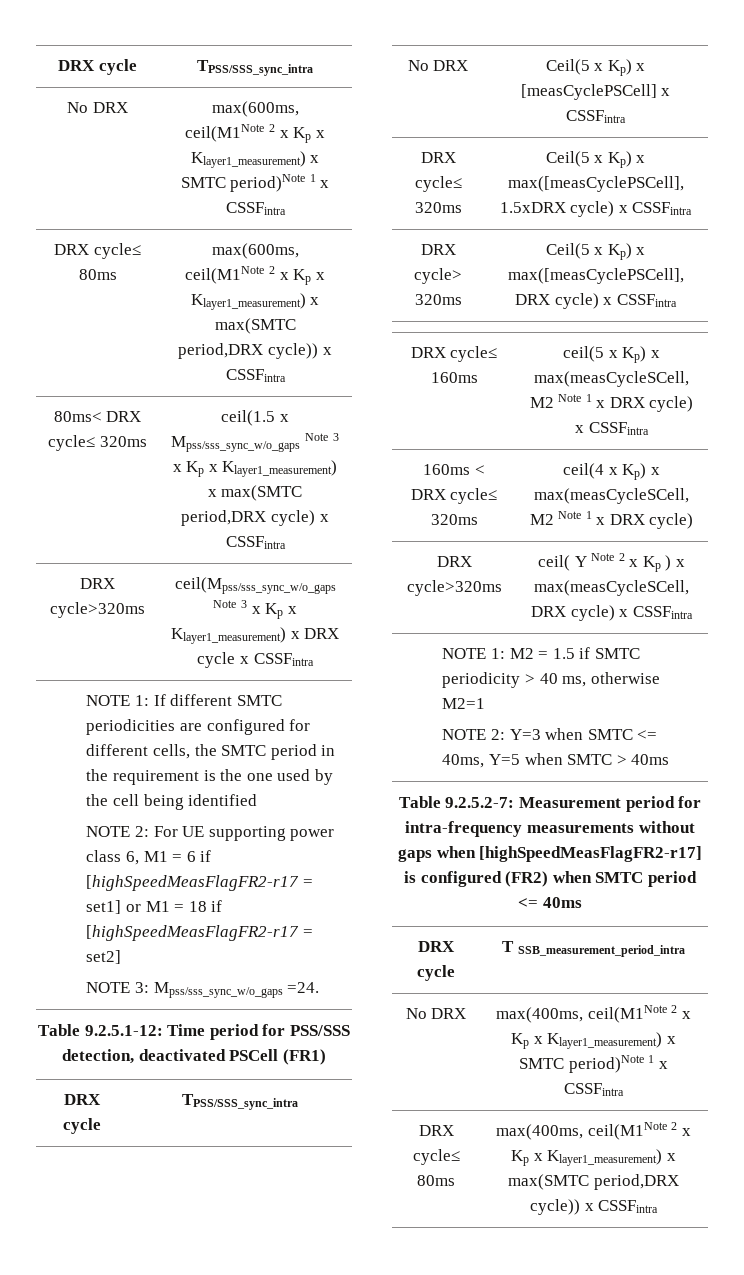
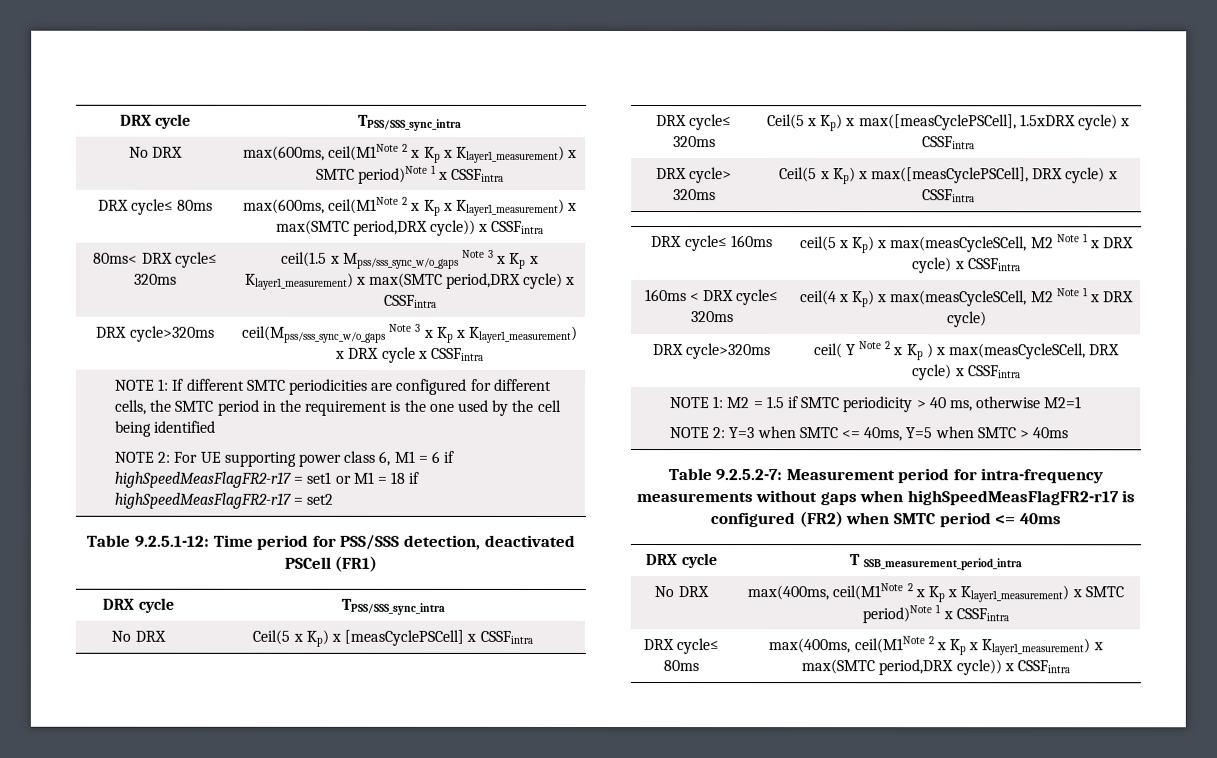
- NOTE 2: For UE supporting power class 6, M1 = 6 if [highSpeedMeasFlagFR2-r17 = set1] or M1 = 18 if [highSpeedMeasFlagFR2-r17 = set2]
- NOTE 3: Mpss/sss_sync_w/o_gaps =24.
+ NOTE 2: For UE supporting power class 6, M1 = 6 if highSpeedMeasFlagFR2-r17 = set1 or M1 = 18 if highSpeedMeasFlagFR2-r17 = set2
- Table 9.2.5.2-7: Measurement period for intra-frequency measurements without gaps when [highSpeedMeasFlagFR2-r17] is configured (FR2) when SMTC period <= 40ms
+ Table 9.2.5.2-7: Measurement period for intra-frequency measurements without gaps when highSpeedMeasFlagFR2-r17 is configured (FR2) when SMTC period <= 40ms

